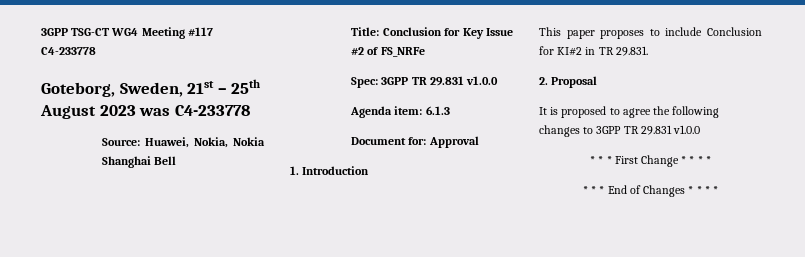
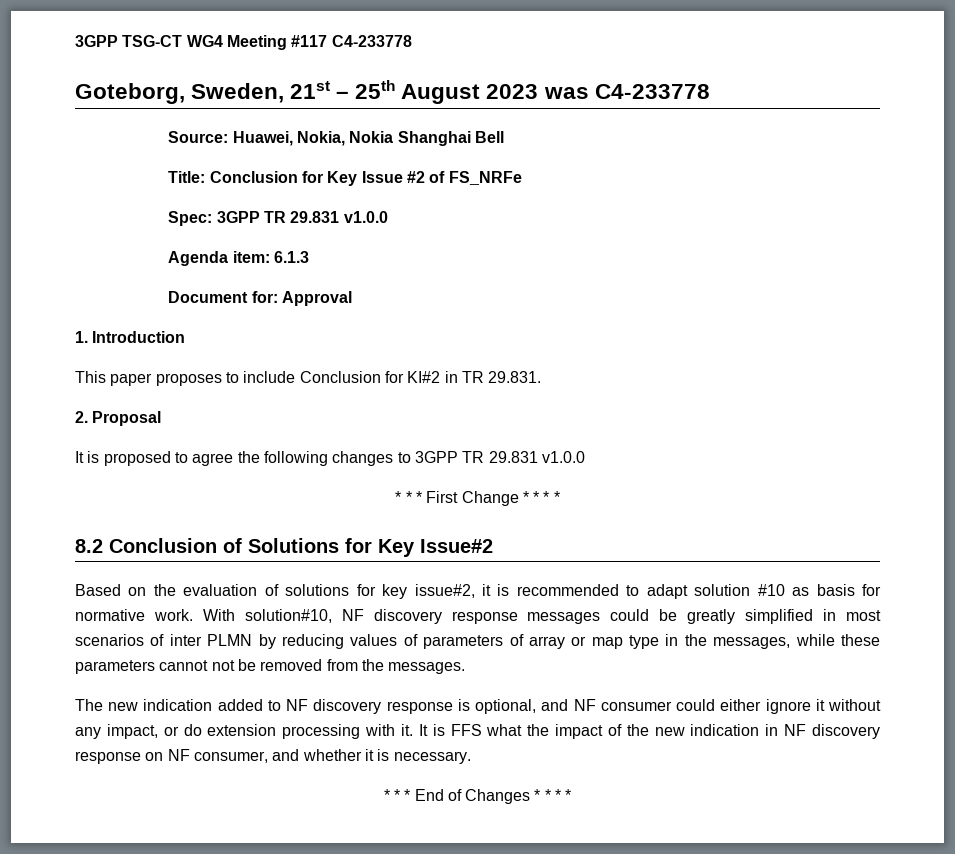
+ 8.2 Conclusion of Solutions for Key Issue#2
+ Based on the evaluation of solutions for key issue#2, it is recommended to adapt solution #10 as basis for normative work. With solution#10, NF discovery response messages could be greatly simplified in most scenarios of inter PLMN by reducing values of parameters of array or map type in the messages, while these parameters cannot not be removed from the messages.
+ The new indication added to NF discovery response is optional, and NF consumer could either ignore it without any impact, or do extension processing with it. It is FFS what the impact of the new indication in NF discovery response on NF consumer, and whether it is necessary.

